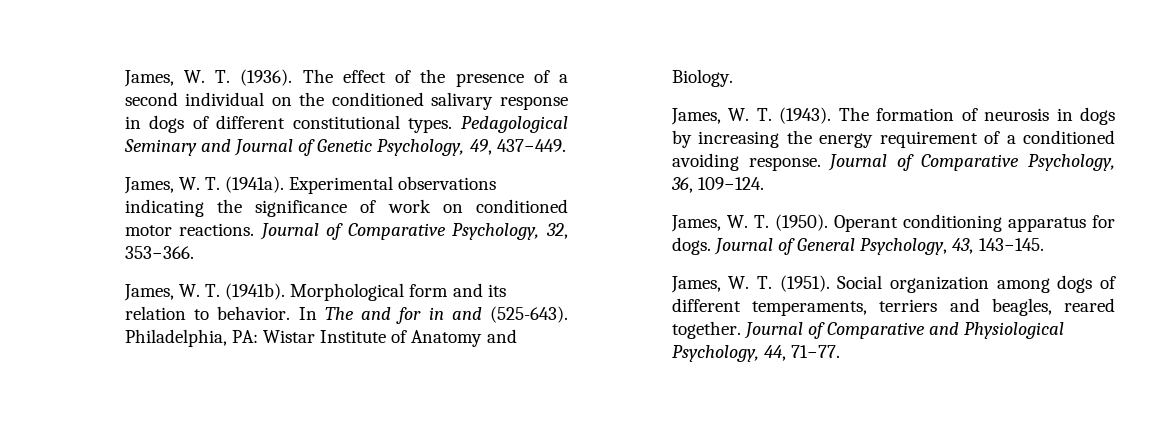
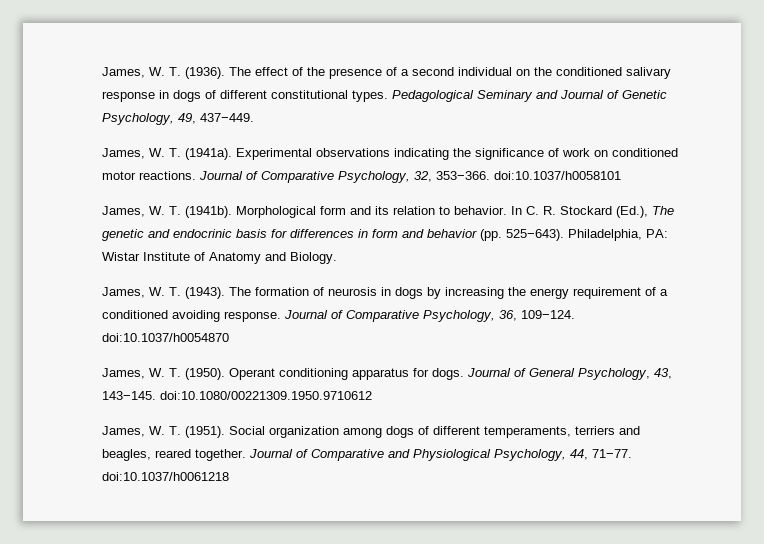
- Journal of Comparative Psychology, 32, 353−366.
+ Journal of Comparative Psychology, 32, 353−366. doi:10.1037/h0058101
- In The and for in and (525-643).
+ In C. R. Stockard (Ed.), The genetic and endocrinic basis for differences in form and behavior (pp. 525−643).
- Journal of Comparative Psychology, 36, 109−124.
+ Journal of Comparative Psychology, 36, 109−124. doi:10.1037/h0054870
- Journal of General Psychology, 43, 143−145.
+ Journal of General Psychology, 43, 143−145. doi:10.1080/00221309.1950.9710612
- Journal of Comparative and Physiological Psychology, 44, 71−77.
+ Journal of Comparative and Physiological Psychology, 44, 71−77. doi:10.1037/h0061218

